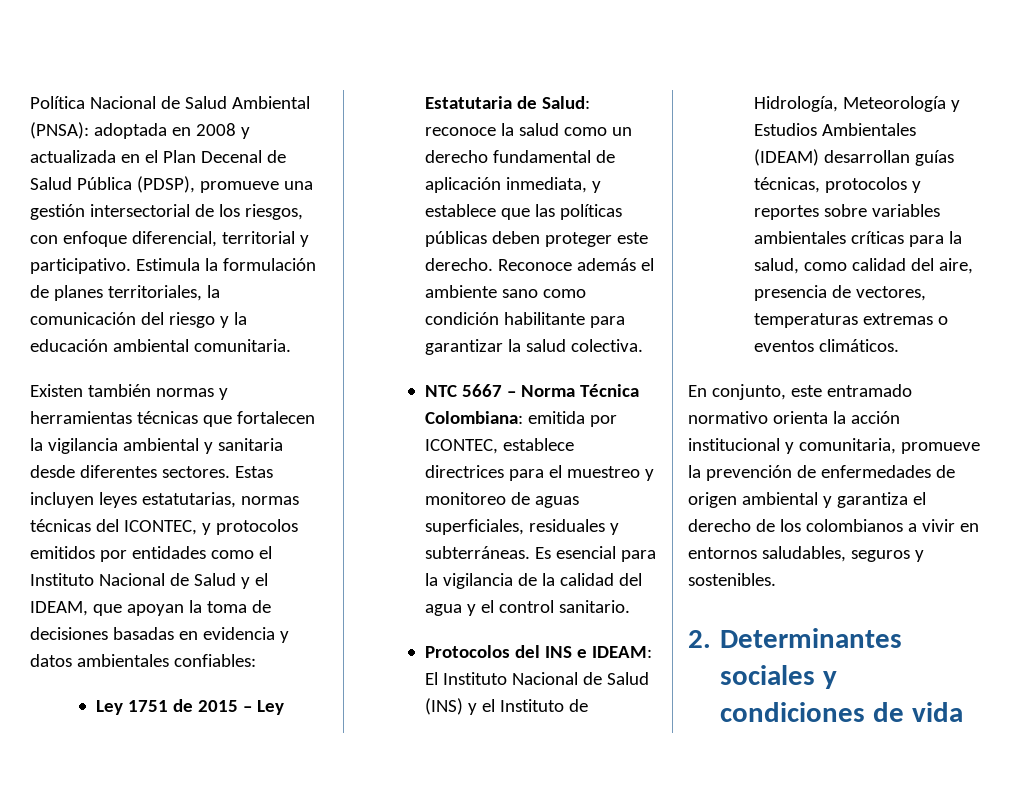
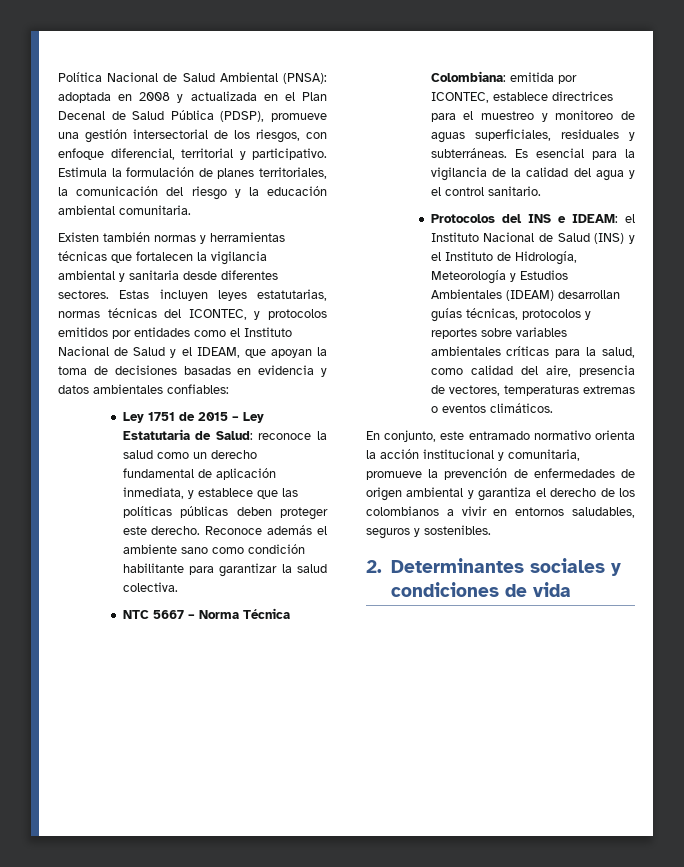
- Protocolos del INS e IDEAM: El Instituto Nacional de Salud (INS) y el Instituto de Hidrología, Meteorología y Estudios Ambientales (IDEAM) desarrollan guías técnicas, protocolos y reportes sobre variables ambientales críticas para la salud, como calidad del aire, presencia de vectores, temperaturas extremas o eventos climáticos.
+ Protocolos del INS e IDEAM: el Instituto Nacional de Salud (INS) y el Instituto de Hidrología, Meteorología y Estudios Ambientales (IDEAM) desarrollan guías técnicas, protocolos y reportes sobre variables ambientales críticas para la salud, como calidad del aire, presencia de vectores, temperaturas extremas o eventos climáticos.

